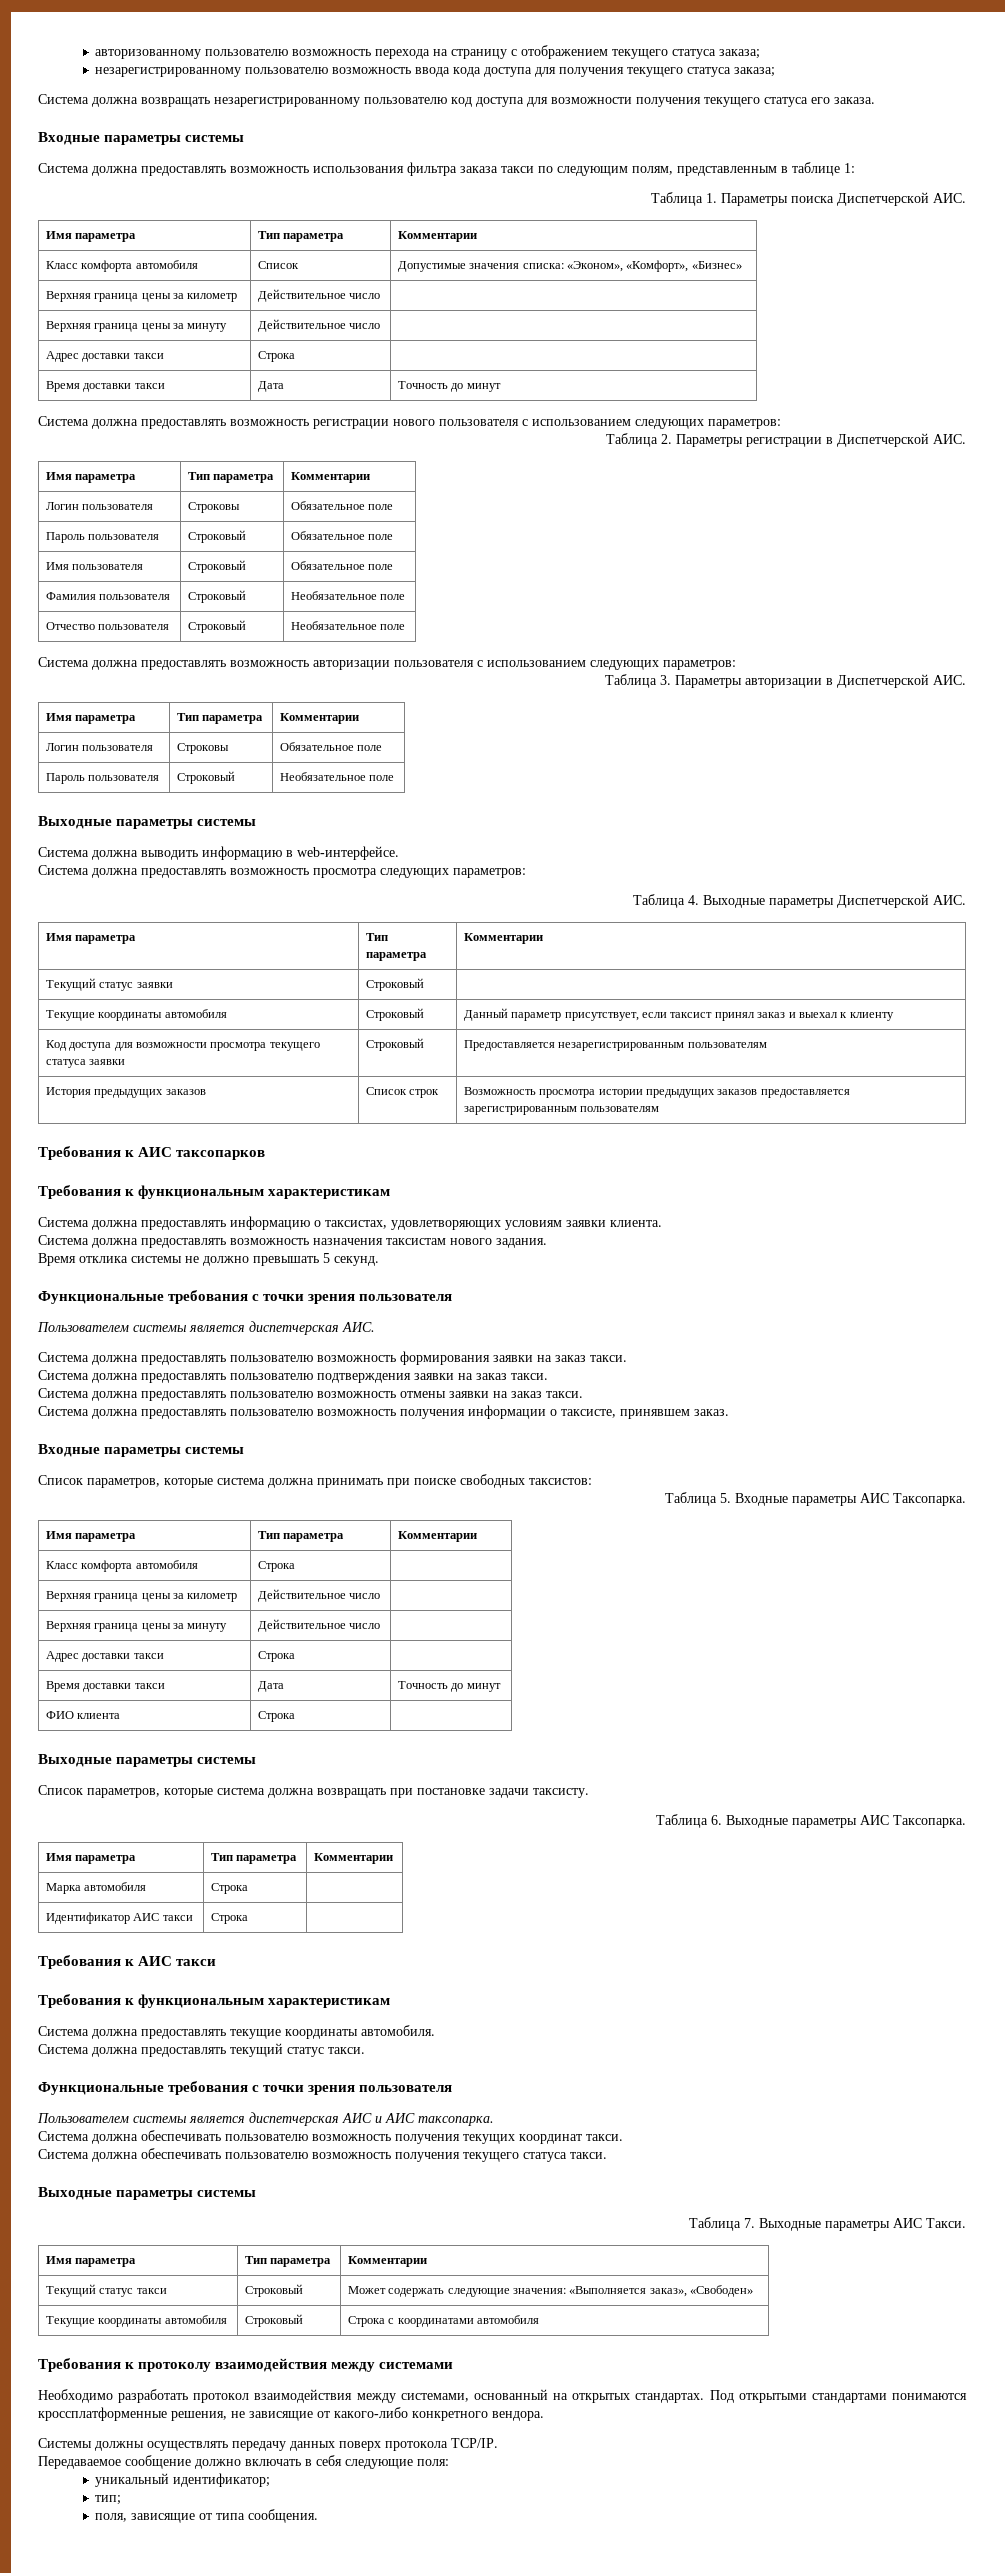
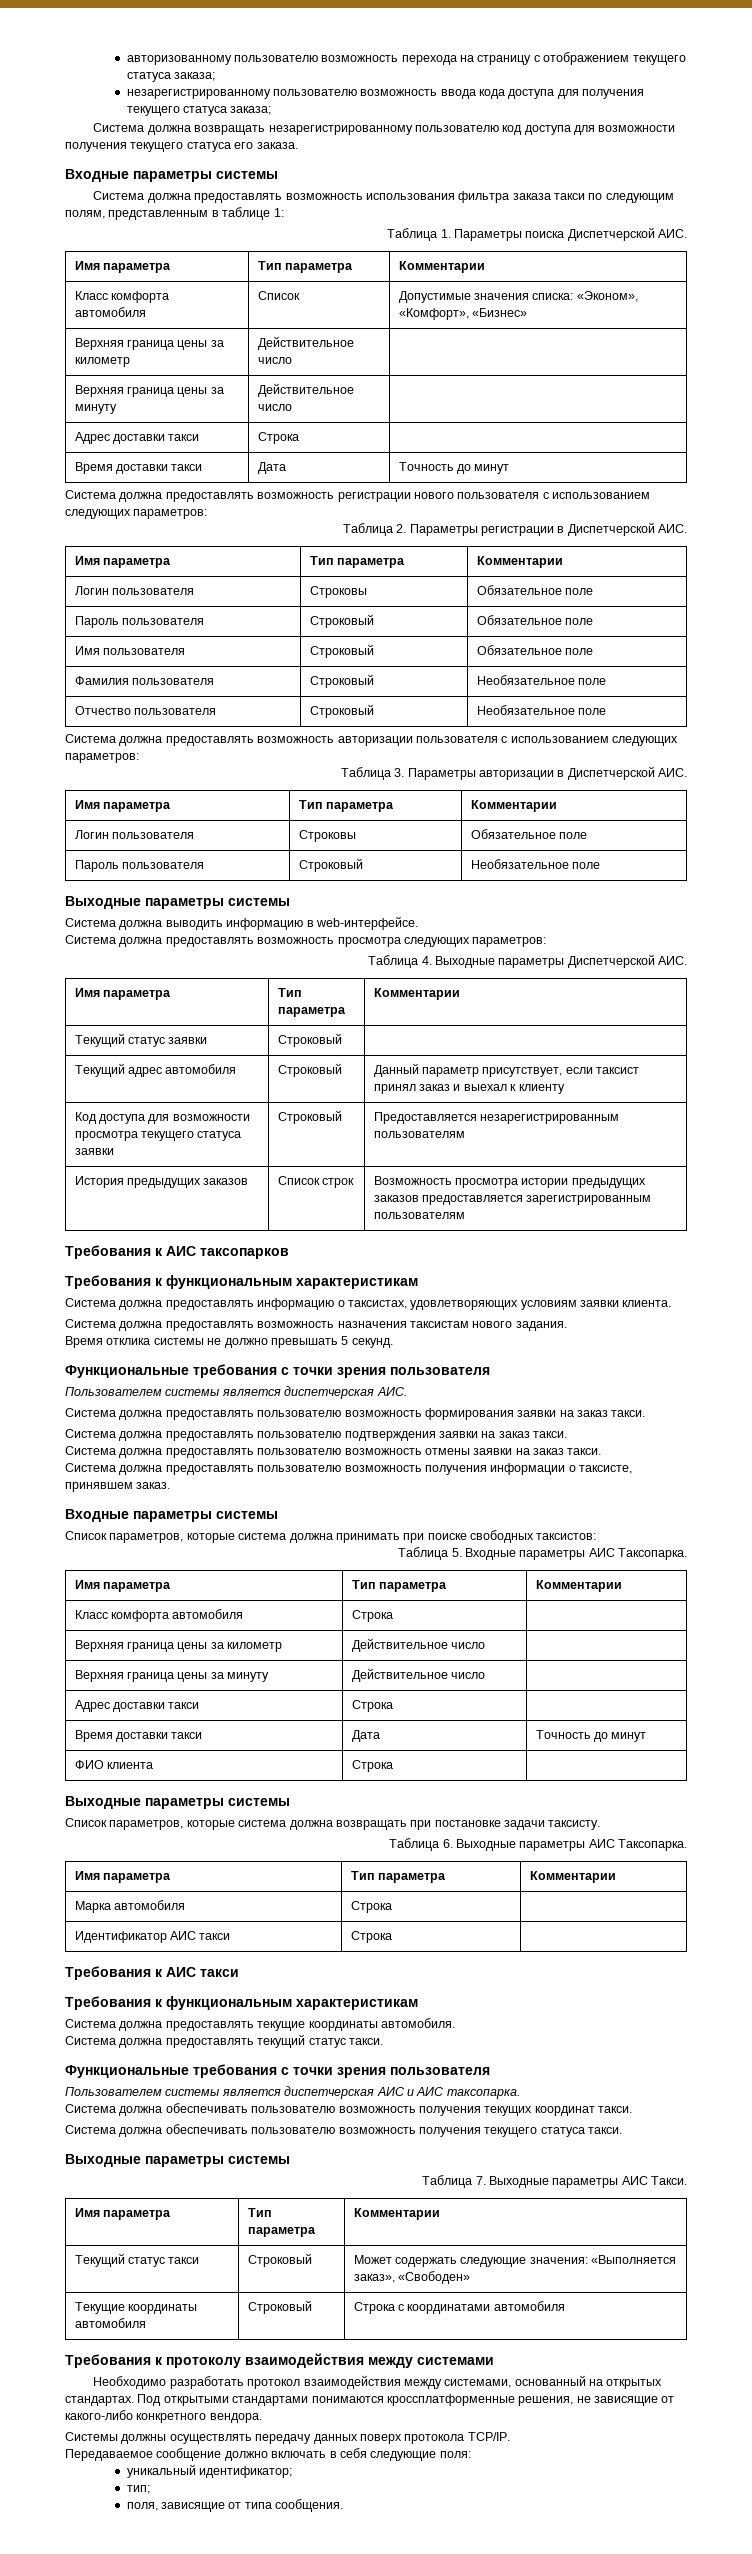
- Текущие координаты автомобиля | Строковый | Данный параметр присутствует, если таксист принял заказ и выехал к клиенту
+ Текущий адрес автомобиля | Строковый | Данный параметр присутствует, если таксист принял заказ и выехал к клиенту

